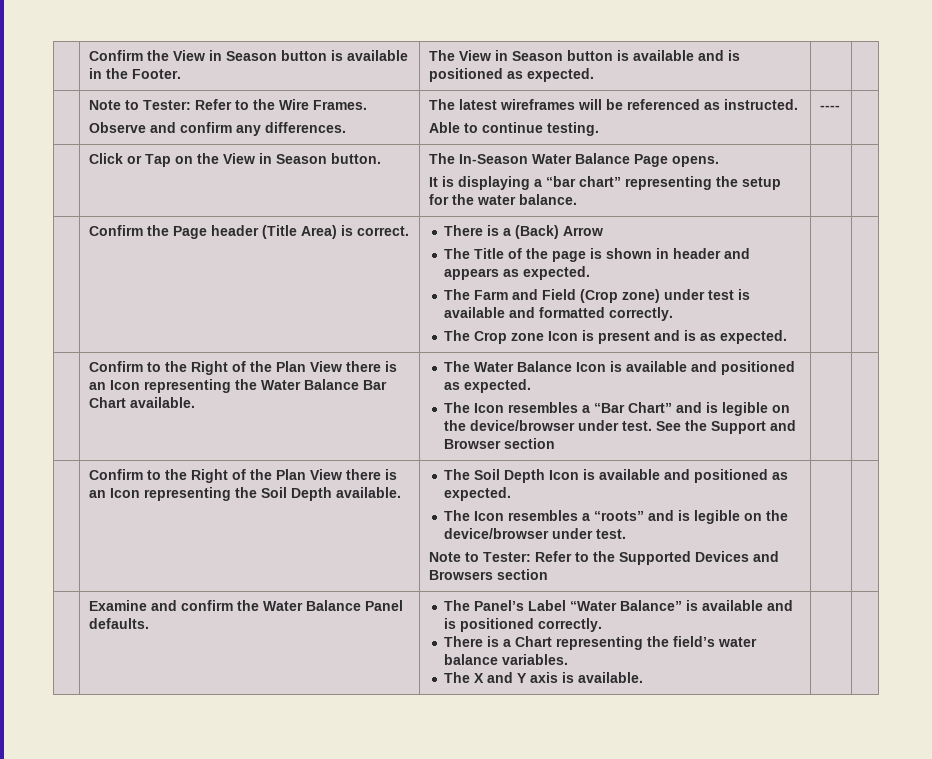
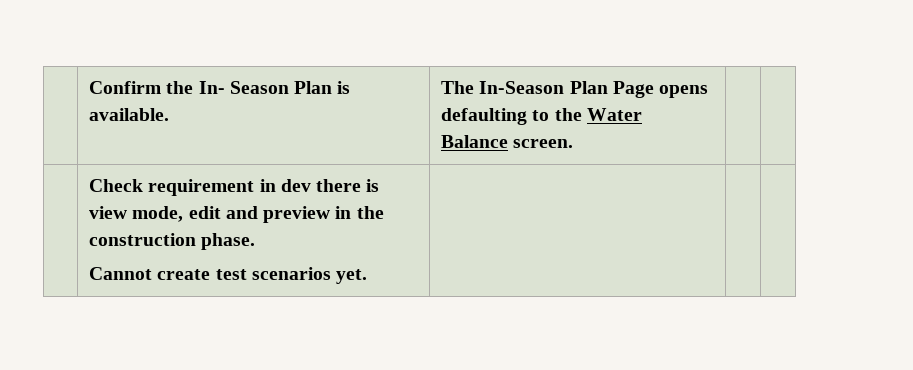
- | Confirm the View in Season button is available in the Footer. | The View in Season button is available and is positioned as expected. | |
- | Note to Tester: Refer to the Wire Frames.
- Observe and confirm any differences. | The latest wireframes will be referenced as instructed.
- Able to continue testing. | ---- |
- | Click or Tap on the View in Season button. | The In-Season Water Balance Page opens.
- It is displaying a “bar chart” representing the setup for the water balance. | |
- | Confirm the Page header (Title Area) is correct. | There is a (Back) Arrow
- The Title of the page is shown in header and appears as expected.
- The Farm and Field (Crop zone) under test is available and formatted correctly.
- The Crop zone Icon is present and is as expected. | |
- | Confirm to the Right of the Plan View there is an Icon representing the Water Balance Bar Chart available. | The Water Balance Icon is available and positioned as expected.
- The Icon resembles a “Bar Chart” and is legible on the device/browser under test. See the Support and Browser section | |
- | Confirm to the Right of the Plan View there is an Icon representing the Soil Depth available. | The Soil Depth Icon is available and positioned as expected.
- The Icon resembles a “roots” and is legible on the device/browser under test.
- Note to Tester: Refer to the Supported Devices and Browsers section | |
- | Examine and confirm the Water Balance Panel defaults. | The Panel’s Label “Water Balance” is available and is positioned correctly.
- There is a Chart representing the field’s water balance variables.
- The X and Y axis is available. | |
+ | Confirm the In- Season Plan is available. | The In-Season Plan Page opens defaulting to the Water Balance screen. | |
+ | Check requirement in dev there is view mode, edit and preview in the construction phase.
+ Cannot create test scenarios yet. | | |

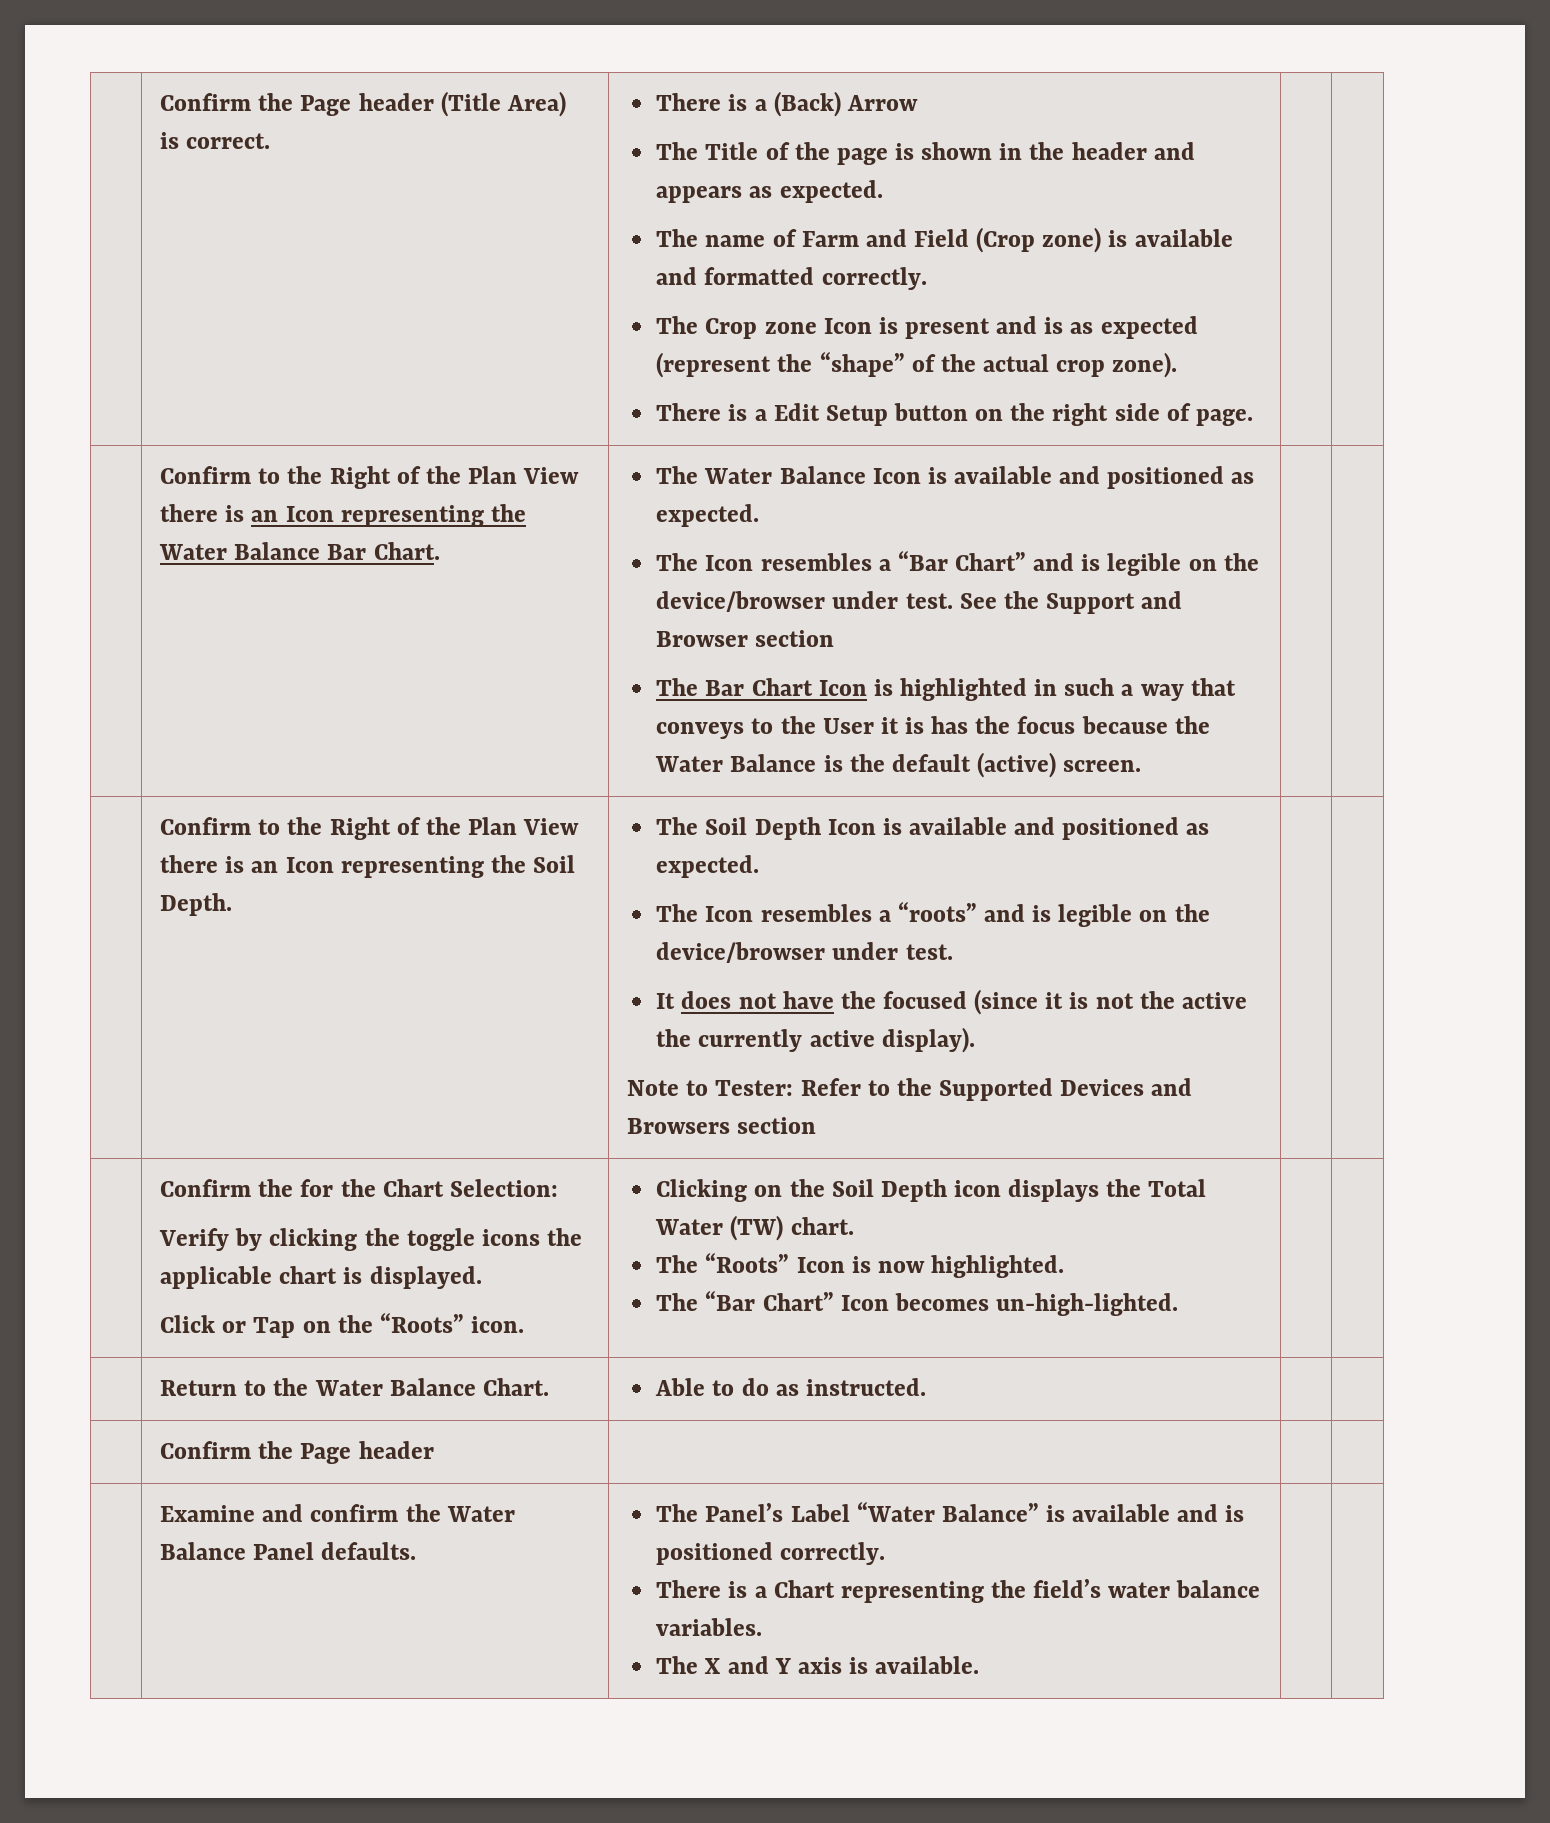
- Confirm the In- Season Plan is available. | The In-Season Plan Page opens defaulting to the Water Balance screen. | |
- | Check requirement in dev there is view mode, edit and preview in the construction phase.
- Cannot create test scenarios yet. | | |
+ Confirm the Page header (Title Area) is correct. | There is a (Back) Arrow
+ The Title of the page is shown in the header and appears as expected.
+ The name of Farm and Field (Crop zone) is available and formatted correctly.
+ The Crop zone Icon is present and is as expected (represent the “shape” of the actual crop zone).
+ There is a Edit Setup button on the right side of page. | |
+ | Confirm to the Right of the Plan View there is an Icon representing the Water Balance Bar Chart. | The Water Balance Icon is available and positioned as expected.
+ The Icon resembles a “Bar Chart” and is legible on the device/browser under test. See the Support and Browser section
+ The Bar Chart Icon is highlighted in such a way that conveys to the User it is has the focus because the Water Balance is the default (active) screen. | |
+ | Confirm to the Right of the Plan View there is an Icon representing the Soil Depth. | The Soil Depth Icon is available and positioned as expected.
+ The Icon resembles a “roots” and is legible on the device/browser under test.
+ It does not have the focused (since it is not the active the currently active display).
+ Note to Tester: Refer to the Supported Devices and Browsers section | |
+ | Confirm the for the Chart Selection:
+ Verify by clicking the toggle icons the applicable chart is displayed.
+ Click or Tap on the “Roots” icon. | Clicking on the Soil Depth icon displays the Total Water (TW) chart.
+ The “Roots” Icon is now highlighted.
+ The “Bar Chart” Icon becomes un-high-lighted. | |
+ | Return to the Water Balance Chart. | Able to do as instructed. | |
+ | Confirm the Page header | | |
+ | Examine and confirm the Water Balance Panel defaults. | The Panel’s Label “Water Balance” is available and is positioned correctly.
+ There is a Chart representing the field’s water balance variables.
+ The X and Y axis is available. | |

